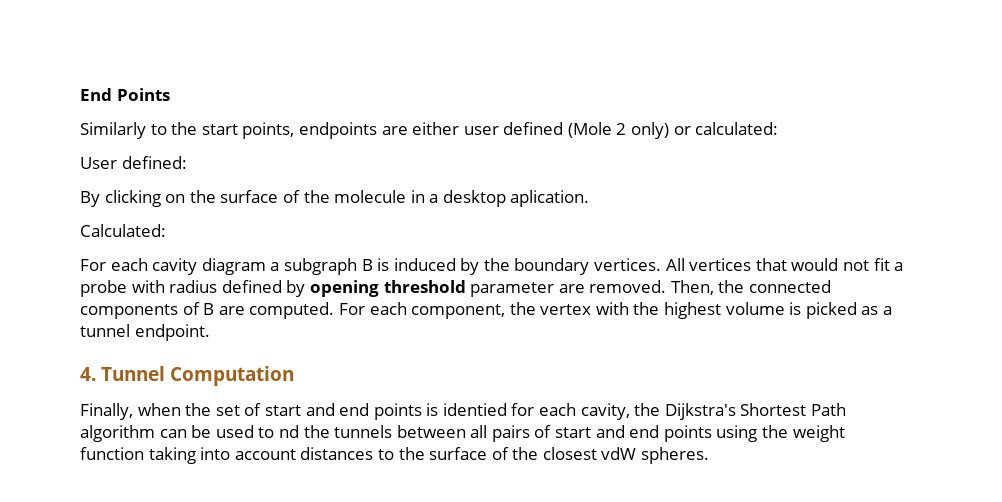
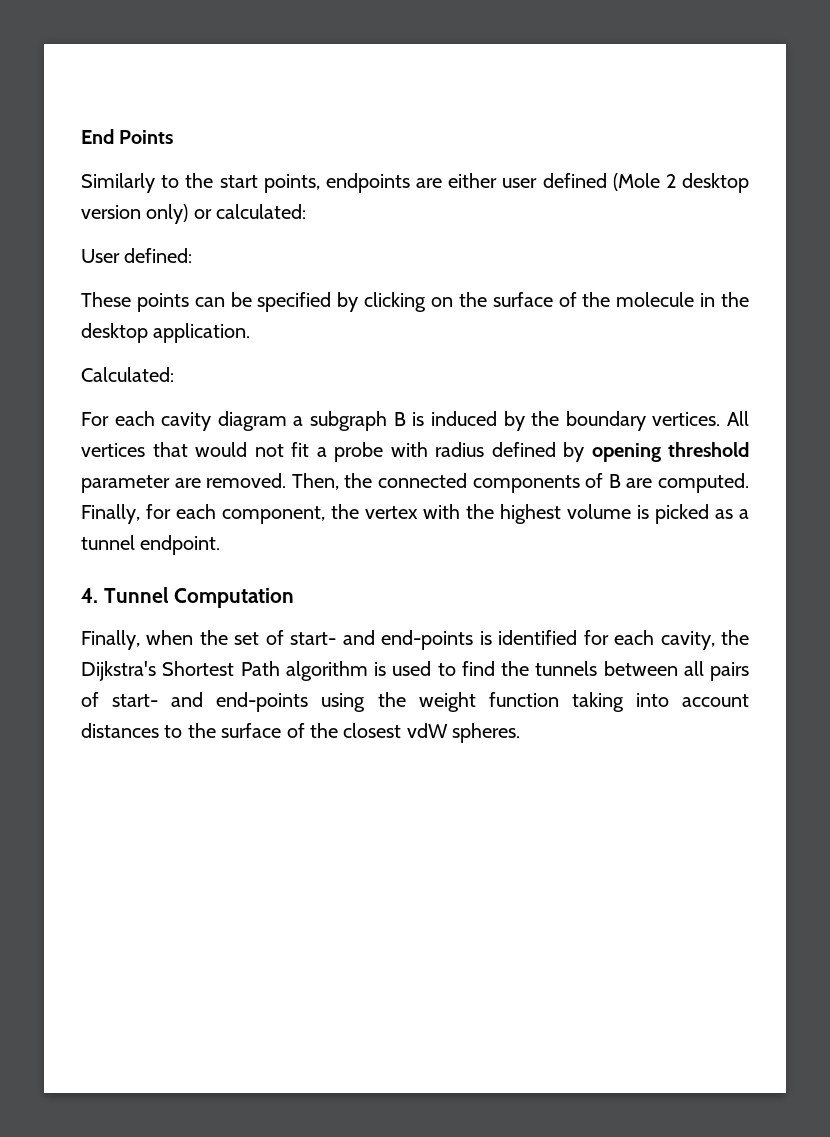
- Similarly to the start points, endpoints are either user defined (Mole 2 only) or calculated:
+ Similarly to the start points, endpoints are either user defined (Mole 2 desktop version only) or calculated:
- By clicking on the surface of the molecule in a desktop aplication.
+ These points can be specified by clicking on the surface of the molecule in the desktop application.
- For each component, the vertex with the highest volume is picked as a tunnel endpoint.
+ Finally, for each component, the vertex with the highest volume is picked as a tunnel endpoint.
- Finally, when the set of start and end points is identied for each cavity, the Dijkstra's Shortest Path algorithm can be used to nd the tunnels between all pairs of start and end points using the weight function taking into account distances to the surface of the closest vdW spheres.
+ Finally, when the set of start- and end-points is identified for each cavity, the Dijkstra's Shortest Path algorithm is used to find the tunnels between all pairs of start- and end-points using the weight function taking into account distances to the surface of the closest vdW spheres.

